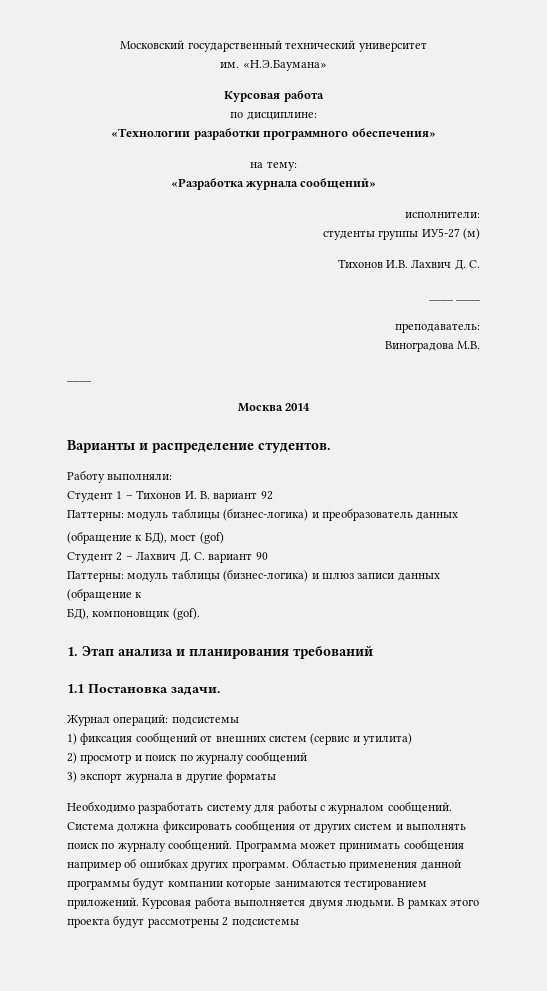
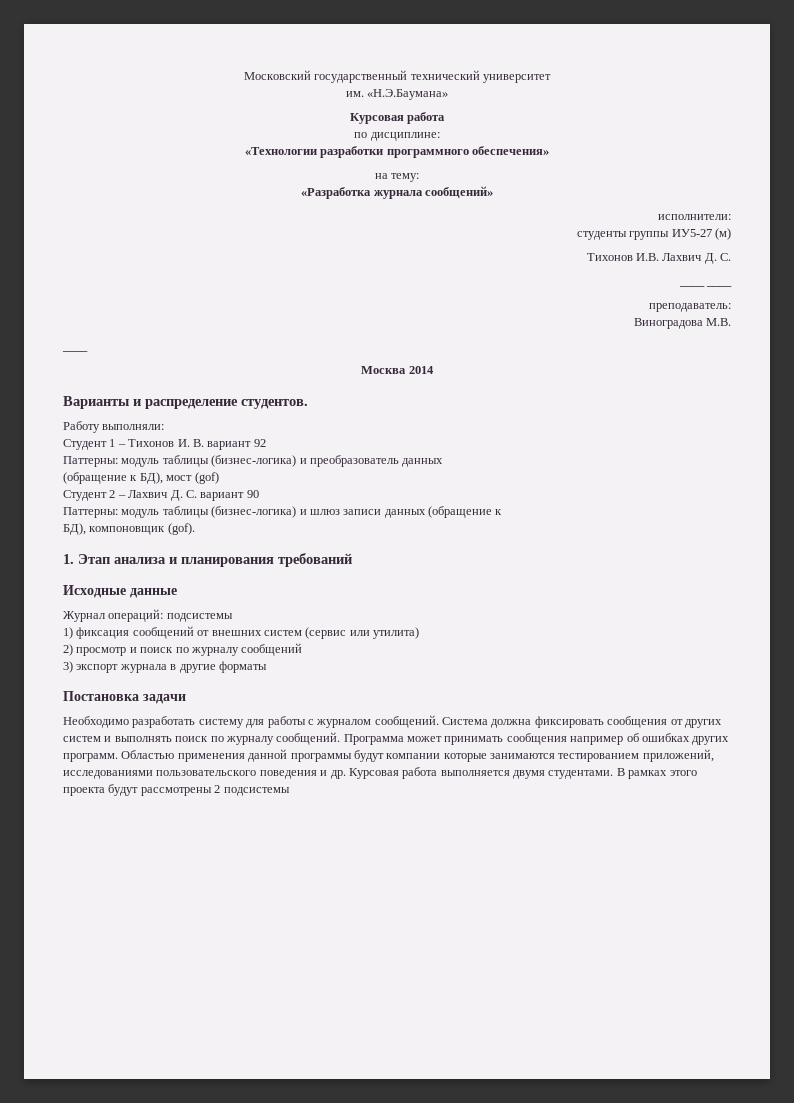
- 1.1 Постановка задачи.
+ Исходные данные
- 1) фиксация сообщений от внешних систем (сервис и утилита)
+ 1) фиксация сообщений от внешних систем (сервис или утилита)
+ Постановка задачи
- Областью применения данной программы будут компании которые занимаются тестированием приложений. Курсовая работа выполняется двумя людьми.
+ Областью применения данной программы будут компании которые занимаются тестированием приложений, исследованиями пользовательского поведения и др. Курсовая работа выполняется двумя студентами.

